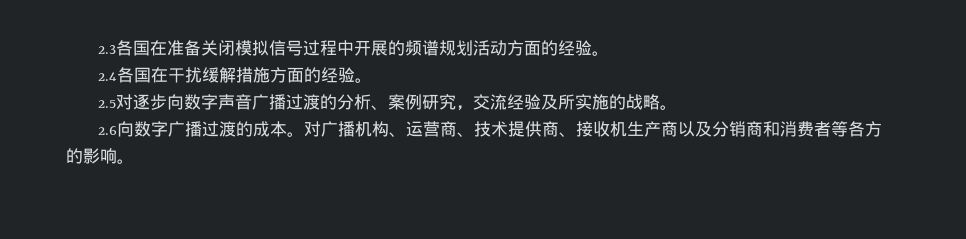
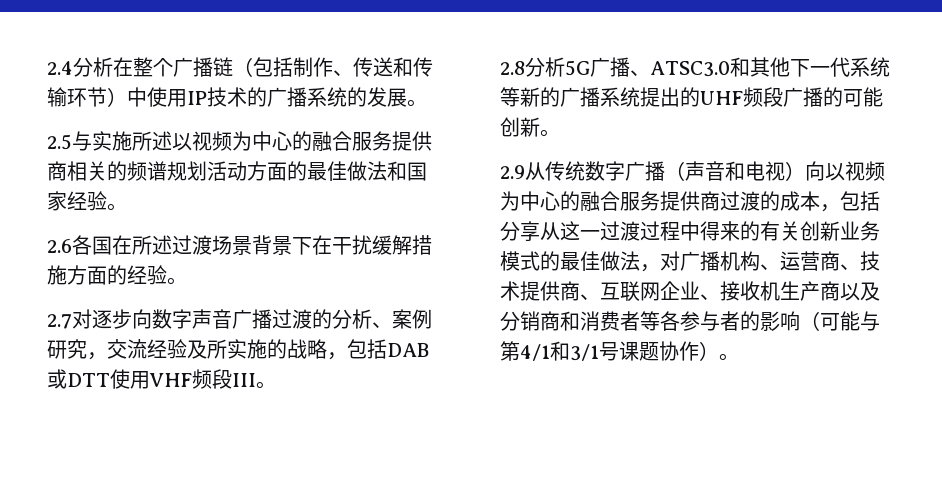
- 2.3各国在准备关闭模拟信号过程中开展的频谱规划活动方面的经验。
- 2.4各国在干扰缓解措施方面的经验。
+ 2.4分析在整个广播链（包括制作、传送和传输环节）中使用IP技术的广播系统的发展。
+ 2.5与实施所述以视频为中心的融合服务提供商相关的频谱规划活动方面的最佳做法和国家经验。
+ 2.6各国在所述过渡场景背景下在干扰缓解措施方面的经验。
- 2.5对逐步向数字声音广播过渡的分析、案例研究，交流经验及所实施的战略。
- 2.6向数字广播过渡的成本。对广播机构、运营商、技术提供商、接收机生产商以及分销商和消费者等各方的影响。
+ 2.7对逐步向数字声音广播过渡的分析、案例研究，交流经验及所实施的战略，包括DAB或DTT使用VHF频段III。
+ 2.8分析5G广播、ATSC3.0和其他下一代系统等新的广播系统提出的UHF频段广播的可能创新。
+ 2.9从传统数字广播（声音和电视）向以视频为中心的融合服务提供商过渡的成本，包括分享从这一过渡过程中得来的有关创新业务模式的最佳做法，对广播机构、运营商、技术提供商、互联网企业、接收机生产商以及分销商和消费者等各参与者的影响（可能与第4/1和3/1号课题协作）。

